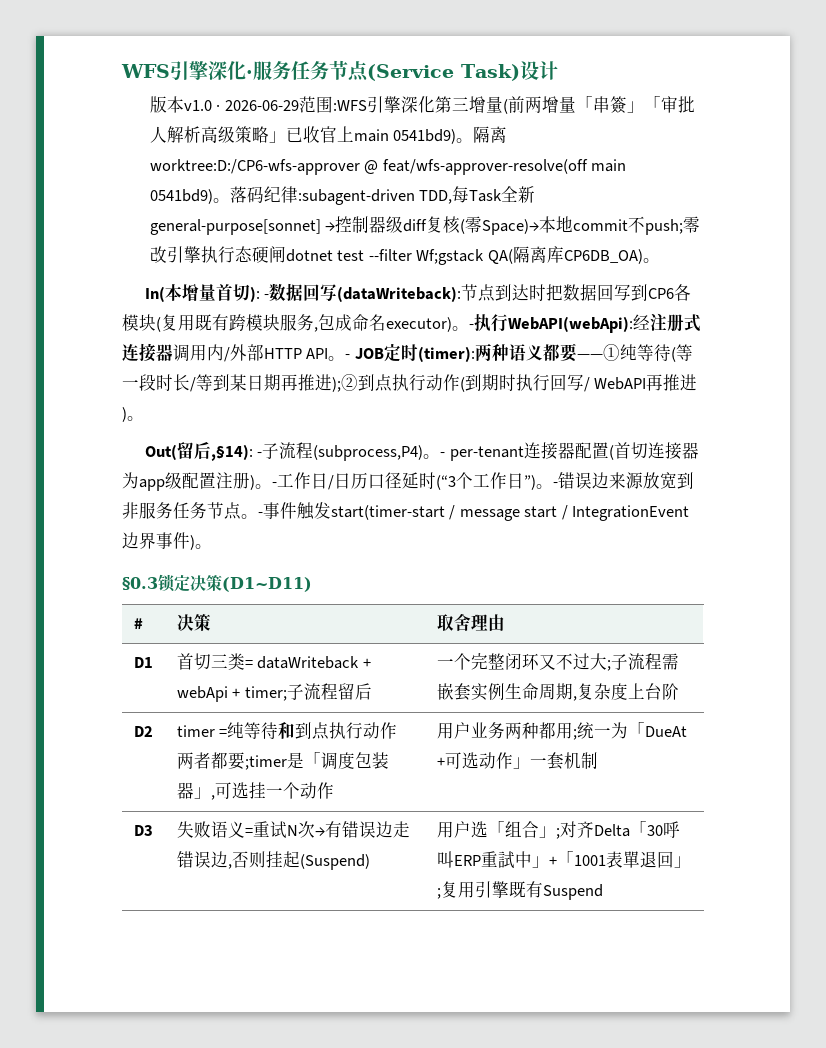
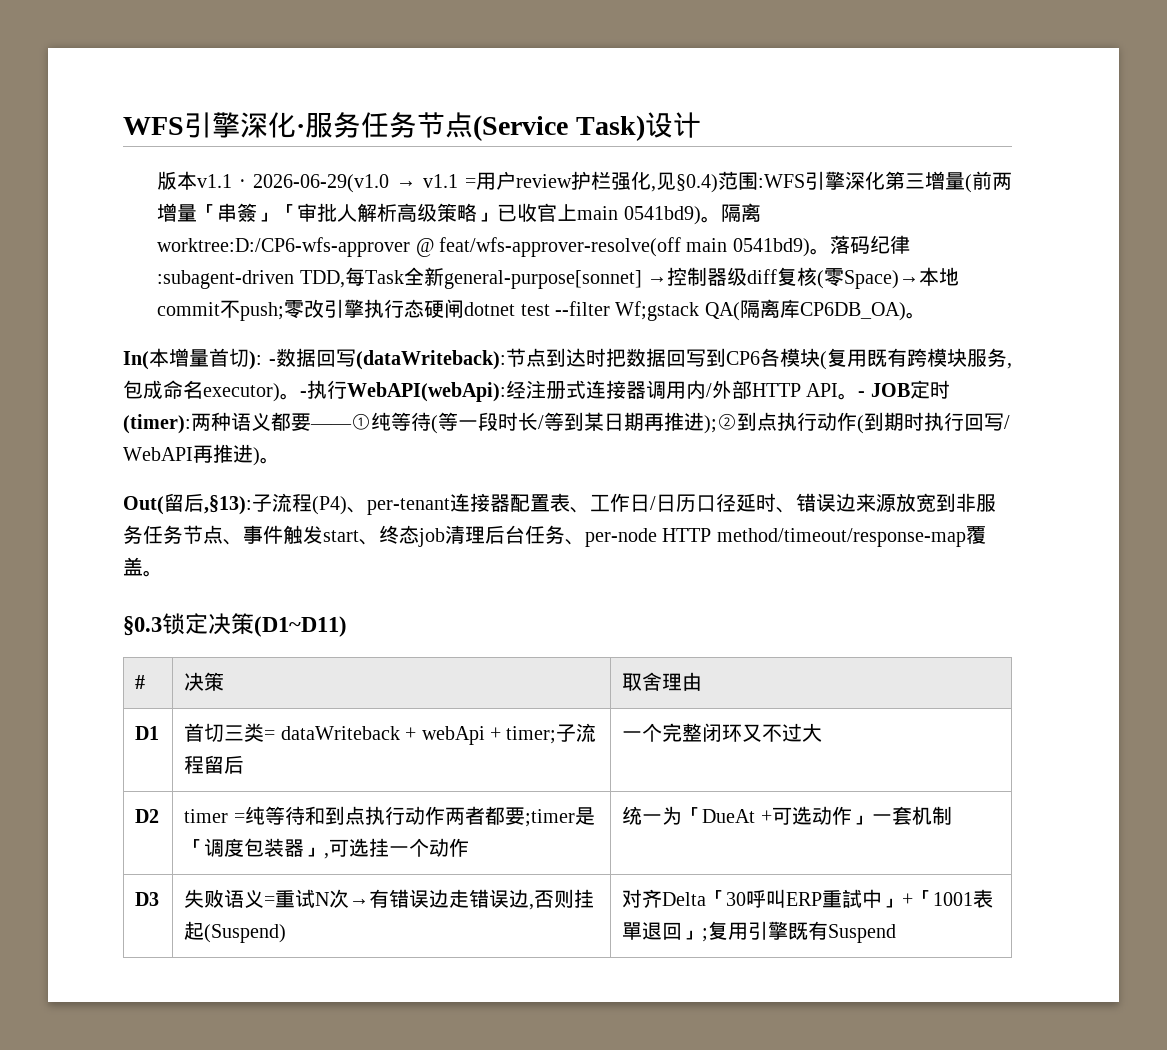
- 版本v1.0 · 2026-06-29范围:WFS引擎深化第三增量(前两增量「串簽」「审批人解析高级策略」已收官上main 0541bd9)。
+ 版本v1.1 · 2026-06-29(v1.0 → v1.1 =用户review护栏强化,见§0.4)范围:WFS引擎深化第三增量(前两增量「串簽」「审批人解析高级策略」已收官上main 0541bd9)。
- Out(留后,§14): -子流程(subprocess,P4)。- per-tenant连接器配置(首切连接器为app级配置注册)。-工作日/日历口径延时(“3个工作日”)。-错误边来源放宽到非服务任务节点。-事件触发start(timer-start / message start / IntegrationEvent边界事件)。
+ Out(留后,§13):子流程(P4)、per-tenant连接器配置表、工作日/日历口径延时、错误边来源放宽到非服务任务节点、事件触发start、终态job清理后台任务、per-node HTTP method/timeout/response-map覆盖。
- D1 | 首切三类= dataWriteback + webApi + timer;子流程留后 | 一个完整闭环又不过大;子流程需嵌套实例生命周期,复杂度上台阶
+ D1 | 首切三类= dataWriteback + webApi + timer;子流程留后 | 一个完整闭环又不过大
- D2 | timer =纯等待和到点执行动作两者都要;timer是「调度包装器」,可选挂一个动作 | 用户业务两种都用;统一为「DueAt +可选动作」一套机制
+ D2 | timer =纯等待和到点执行动作两者都要;timer是「调度包装器」,可选挂一个动作 | 统一为「DueAt +可选动作」一套机制
- D3 | 失败语义=重试N次→有错误边走错误边,否则挂起(Suspend) | 用户选「组合」;对齐Delta「30呼叫ERP重試中」+「1001表單退回」;复用引擎既有Suspend
+ D3 | 失败语义=重试N次→有错误边走错误边,否则挂起(Suspend) | 对齐Delta「30呼叫ERP重試中」+「1001表單退回」;复用引擎既有Suspend

